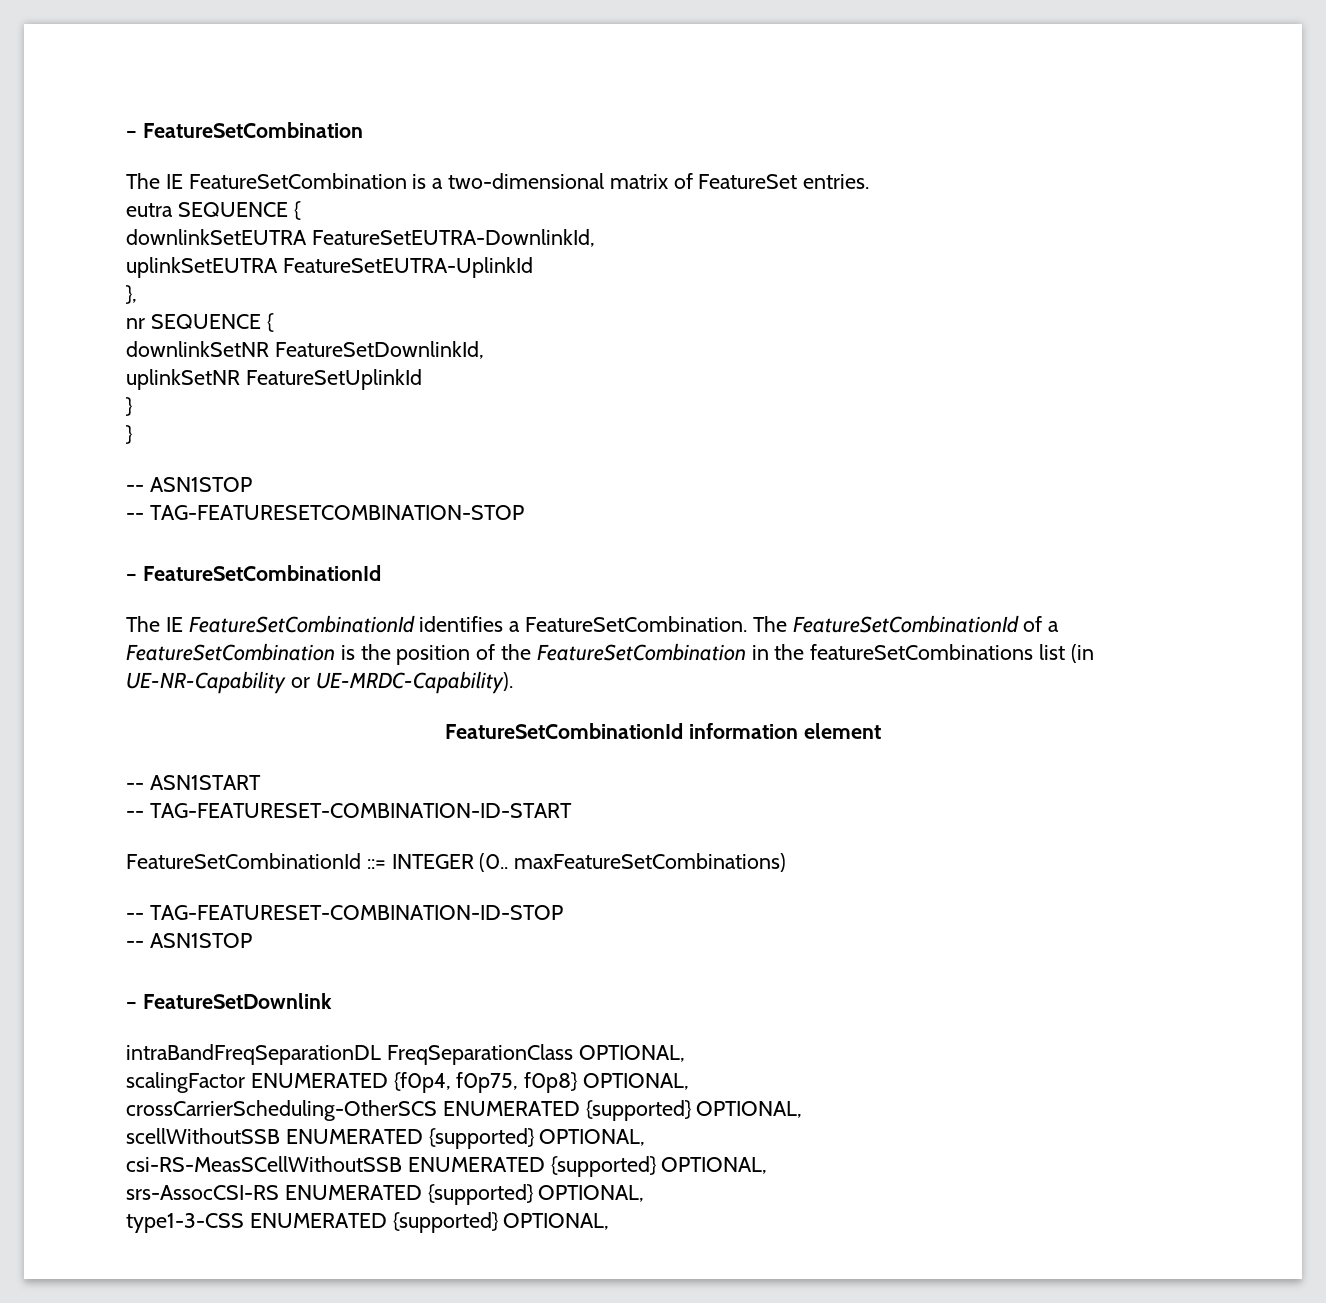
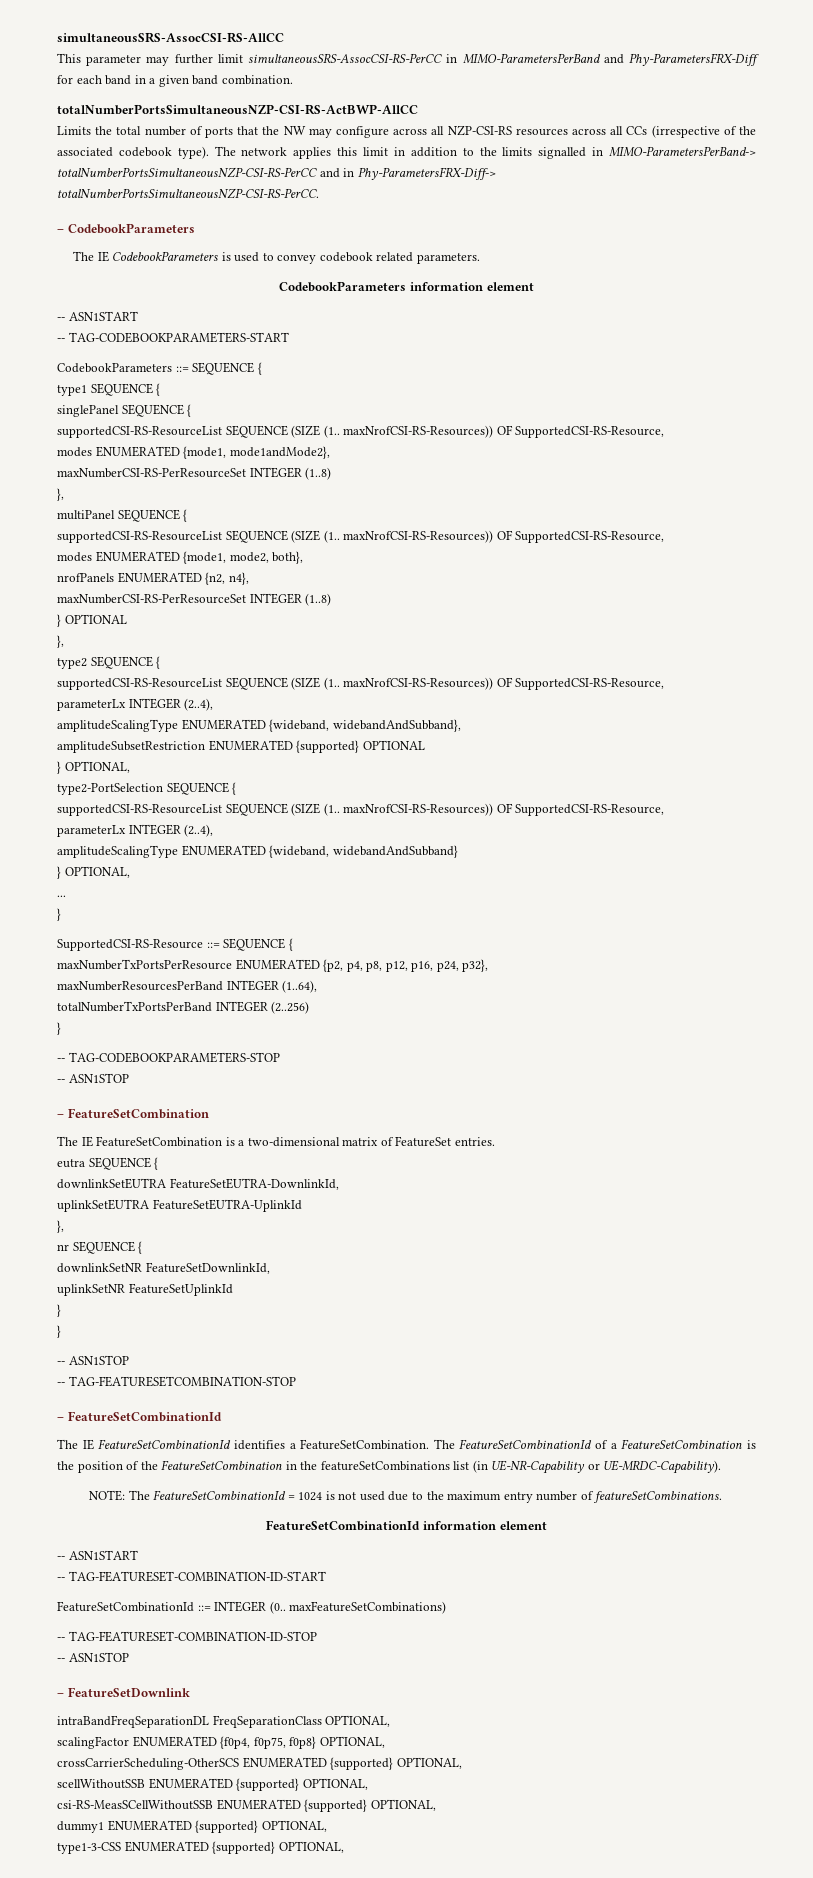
+ simultaneousSRS-AssocCSI-RS-AllCC
+ This parameter may further limit simultaneousSRS-AssocCSI-RS-PerCC in MIMO-ParametersPerBand and Phy-ParametersFRX-Diff for each band in a given band combination.
+ totalNumberPortsSimultaneousNZP-CSI-RS-ActBWP-AllCC
+ Limits the total number of ports that the NW may configure across all NZP-CSI-RS resources across all CCs (irrespective of the associated codebook type). The network applies this limit in addition to the limits signalled in MIMO-ParametersPerBand-> totalNumberPortsSimultaneousNZP-CSI-RS-PerCC and in Phy-ParametersFRX-Diff-> totalNumberPortsSimultaneousNZP-CSI-RS-PerCC.
+ – CodebookParameters
+ The IE CodebookParameters is used to convey codebook related parameters.
+ CodebookParameters information element
+ -- ASN1START
+ -- TAG-CODEBOOKPARAMETERS-START
+ CodebookParameters ::= SEQUENCE {
+ type1 SEQUENCE {
+ singlePanel SEQUENCE {
+ supportedCSI-RS-ResourceList SEQUENCE (SIZE (1.. maxNrofCSI-RS-Resources)) OF SupportedCSI-RS-Resource,
+ modes ENUMERATED {mode1, mode1andMode2},
+ maxNumberCSI-RS-PerResourceSet INTEGER (1..8)
+ },
+ multiPanel SEQUENCE {
+ supportedCSI-RS-ResourceList SEQUENCE (SIZE (1.. maxNrofCSI-RS-Resources)) OF SupportedCSI-RS-Resource,
+ modes ENUMERATED {mode1, mode2, both},
+ nrofPanels ENUMERATED {n2, n4},
+ maxNumberCSI-RS-PerResourceSet INTEGER (1..8)
+ } OPTIONAL
+ },
+ type2 SEQUENCE {
+ supportedCSI-RS-ResourceList SEQUENCE (SIZE (1.. maxNrofCSI-RS-Resources)) OF SupportedCSI-RS-Resource,
+ parameterLx INTEGER (2..4),
+ amplitudeScalingType ENUMERATED {wideband, widebandAndSubband},
+ amplitudeSubsetRestriction ENUMERATED {supported} OPTIONAL
+ } OPTIONAL,
+ type2-PortSelection SEQUENCE {
+ supportedCSI-RS-ResourceList SEQUENCE (SIZE (1.. maxNrofCSI-RS-Resources)) OF SupportedCSI-RS-Resource,
+ parameterLx INTEGER (2..4),
+ amplitudeScalingType ENUMERATED {wideband, widebandAndSubband}
+ } OPTIONAL,
+ ...
+ }
+ SupportedCSI-RS-Resource ::= SEQUENCE {
+ maxNumberTxPortsPerResource ENUMERATED {p2, p4, p8, p12, p16, p24, p32},
+ maxNumberResourcesPerBand INTEGER (1..64),
+ totalNumberTxPortsPerBand INTEGER (2..256)
+ }
+ -- TAG-CODEBOOKPARAMETERS-STOP
+ -- ASN1STOP
+ NOTE: The FeatureSetCombinationId = 1024 is not used due to the maximum entry number of featureSetCombinations.
- srs-AssocCSI-RS ENUMERATED {supported} OPTIONAL,
+ dummy1 ENUMERATED {supported} OPTIONAL,

